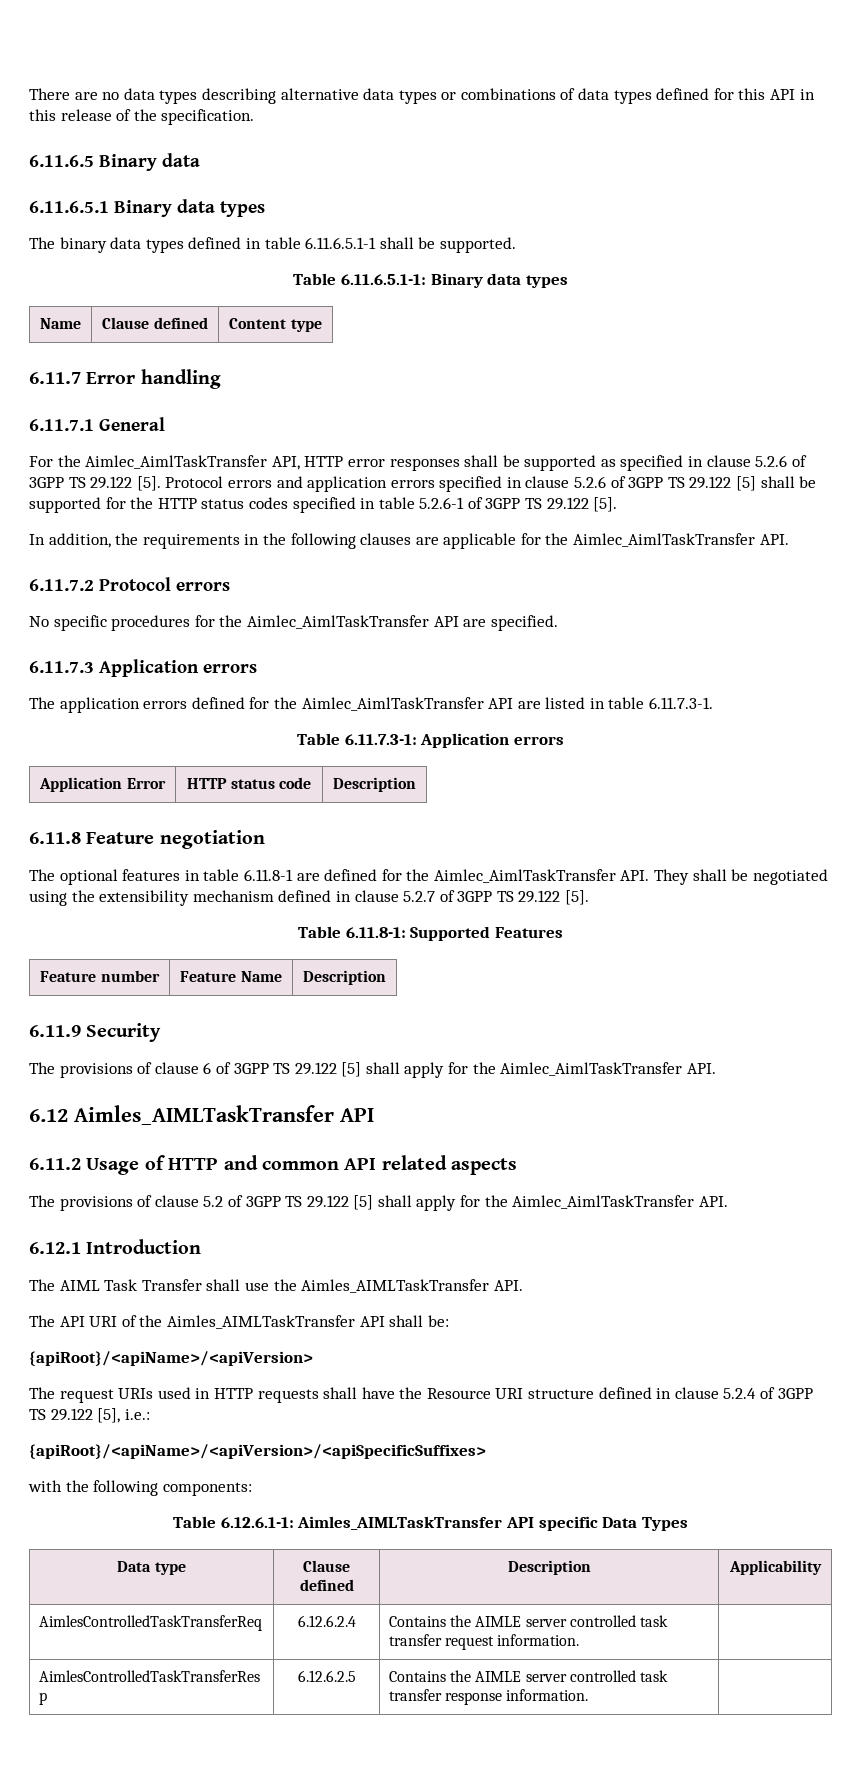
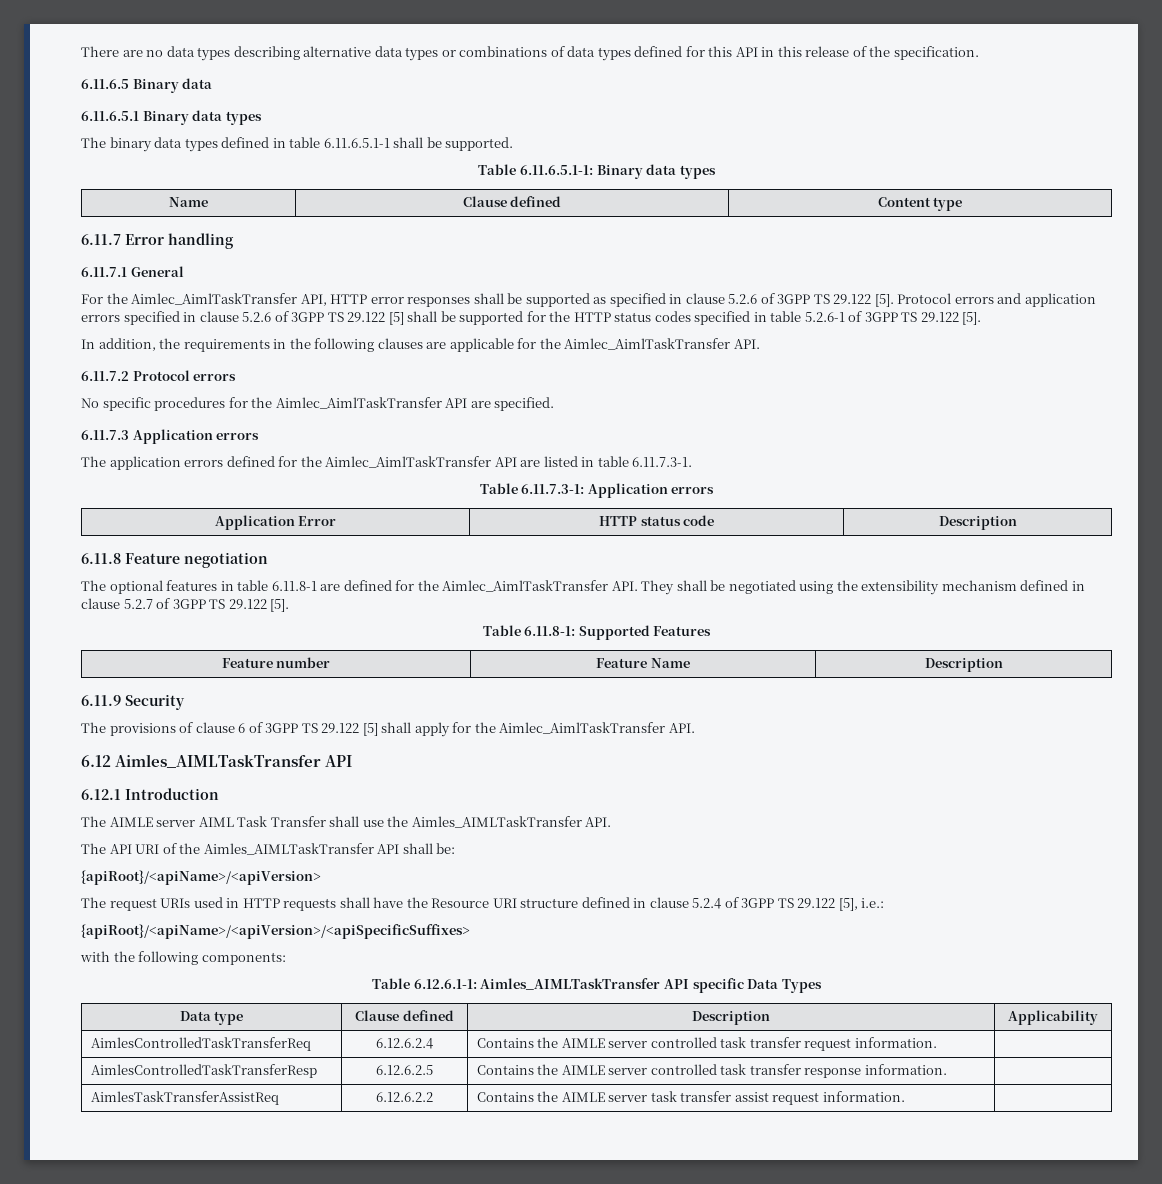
- 6.11.2 Usage of HTTP and common API related aspects
- The provisions of clause 5.2 of 3GPP TS 29.122 [5] shall apply for the Aimlec_AimlTaskTransfer API.
- The AIML Task Transfer shall use the Aimles_AIMLTaskTransfer API.
+ The AIMLE server AIML Task Transfer shall use the Aimles_AIMLTaskTransfer API.
+ AimlesTaskTransferAssistReq | 6.12.6.2.2 | Contains the AIMLE server task transfer assist request information. |

